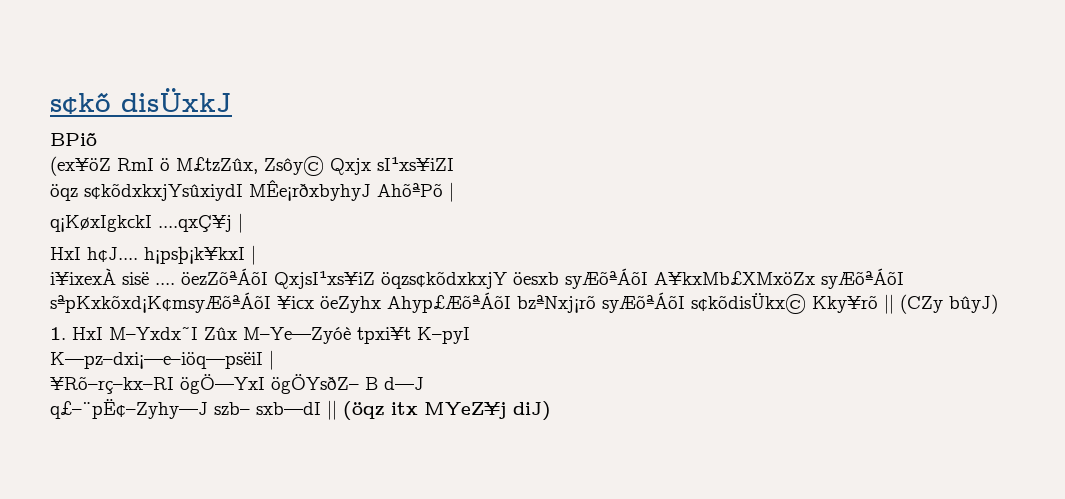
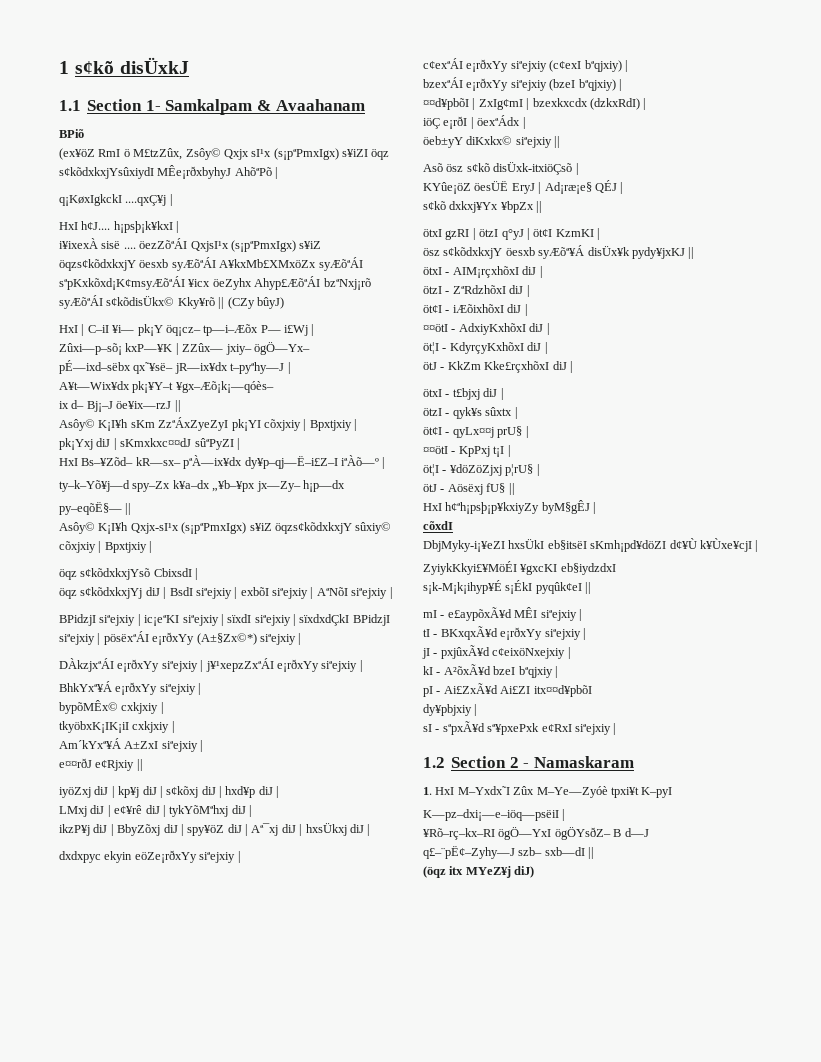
- s¢kõ disÜxkJ
+ 1 s¢kõ disÜxkJ
+ 1.1 Section 1- Samkalpam & Avaahanam
- (ex¥öZ RmI ö M£tzZûx, Zsôy© Qxjx sI¹xs¥iZI
- öqz s¢kõdxkxjYsûxiydI MÊe¡rðxbyhyJ AhõªPõ |
+ (ex¥öZ RmI ö M£tzZûx, Zsôy© Qxjx sI¹x (s¡pªPmxIgx) s¥iZI öqz s¢kõdxkxjYsûxiydI MÊe¡rðxbyhyJ AhõªPõ |
- i¥ixexÀ sisë .... öezZõªÁõI QxjsI¹xs¥iZ öqzs¢kõdxkxjY öesxb syÆõªÁõI A¥kxMb£XMxöZx syÆõªÁõI sªpKxkõxd¡K¢msyÆõªÁõI ¥icx öeZyhx Ahyp£ÆõªÁõI bzªNxj¡rõ syÆõªÁõI s¢kõdisÜkx© Kky¥rõ || (CZy bûyJ)
+ i¥ixexÀ sisë .... öezZõªÁI QxjsI¹x (s¡pªPmxIgx) s¥iZ öqzs¢kõdxkxjY öesxb syÆõªÁI A¥kxMb£XMxöZx syÆõªÁI sªpKxkõxd¡K¢msyÆõªÁI ¥icx öeZyhx Ahyp£ÆõªÁI bzªNxj¡rõ syÆõªÁI s¢kõdisÜkx© Kky¥rõ || (CZy bûyJ)
+ HxI | C–iI ¥i— pk¡Y öq¡cz– tp—i–Æõx P— i£Wj |
+ Zûxi—p–sõ¡ kxP—¥K | ZZûx— jxiy– ögÖ—Yx–
+ pÉ—ixd–sëbx qx˜¥së– jR—ix¥dx t–pyªhy—J |
+ A¥t—Wix¥dx pk¡¥Y–t ¥gx–Æõ¡k¡—qóès–
+ ix d– Bj¡–J öe¥ix—rzJ ||
+ Asôy© K¡I¥h sKm ZzªÁxZyeZyI pk¡YI cõxjxiy | Bpxtjxiy |
+ pk¡Yxj diJ | sKmxkxc¤¤dJ sûªPyZI |
+ HxI Bs–¥Zõd– kR—sx– pªÀ—ix¥dx dy¥p–qj—Ë–i£Z–I iªÀõ—º |
+ ty–k–Yõ¥j—d spy–Zx k¥a–dx „¥b–¥px jx—Zy– h¡p—dx
+ py–eqõË§— ||
+ Asôy© K¡I¥h Qxjx-sI¹x (s¡pªPmxIgx) s¥iZ öqzs¢kõdxkxjY sûxiy© cõxjxiy | Bpxtjxiy |
+ öqz s¢kõdxkxjYsõ CbixsdI |
+ öqz s¢kõdxkxjYj diJ | BsdI siªejxiy | exbõI siªejxiy | AªNõI siªejxiy |
+ BPidzjI siªejxiy | ic¡eªKI siªejxiy | sïxdI siªejxiy | sïxdxdÇkI BPidzjI siªejxiy | pösëxªÁI e¡rðxYy (A±§Zx©*) siªejxiy |
+ DÀkzjxªÁI e¡rðxYy siªejxiy | j¥¹xepzZxªÁI e¡rðxYy siªejxiy |
+ BhkYxª¥Á e¡rðxYy siªejxiy |
+ bypõMÊx© cxkjxiy |
+ tkyöbxK¡IK¡iI cxkjxiy |
+ Am´kYxª¥Á A±ZxI siªejxiy |
+ e¤¤rðJ e¢Rjxiy ||
+ iyöZxj diJ | kp¥j diJ | s¢kõxj diJ | hxd¥p diJ |
+ LMxj diJ | e¢¥rê diJ | tykYõMªhxj diJ |
+ ikzP¥j diJ | BbyZõxj diJ | spy¥öZ diJ | Aª¯xj diJ | hxsÜkxj diJ |
+ dxdxpyc ekyin eöZe¡rðxYy siªejxiy |
+ c¢exªÁI e¡rðxYy siªejxiy (c¢exI bªqjxiy) |
+ bzexªÁI e¡rðxYy siªejxiy (bzeI bªqjxiy) |
+ ¤¤d¥pbõI | ZxIg¢mI | bzexkxcdx (dzkxRdI) |
+ iöÇ e¡rðI | öexªÁdx |
+ öeb±yY diKxkx© siªejxiy ||
+ Asõ ösz s¢kõ disÜxk-itxiöÇsõ |
+ KYûe¡öZ öesÜË EryJ | Ad¡ræ¡e§ QÉJ |
+ s¢kõ dxkxj¥Yx ¥bpZx ||
+ ötxI gzRI | ötzI q°yJ | öt¢I KzmKI |
+ ösz s¢kõdxkxjY öesxb syÆõª¥Á disÜx¥k pydy¥jxKJ ||
+ ötxI - AIM¡rçxhõxI diJ |
+ ötzI - ZªRdzhõxI diJ |
+ öt¢I - iÆõixhõxI diJ |
+ ¤¤ötI - AdxiyKxhõxI diJ |
+ öt¦I - KdyrçyKxhõxI diJ |
+ ötJ - KkZm Kke£rçxhõxI diJ |
+ ötxI - t£bjxj diJ |
+ ötzI - qyk¥s sûxtx |
+ öt¢I - qyLx¤¤j prU§ |
+ ¤¤ötI - KpPxj t¡I |
+ öt¦I - ¥döZöZjxj p¦rU§ |
+ ötJ - Aösëxj fU§ ||
+ HxI h¢ªh¡psþ¡p¥kxiyZy byM§gÊJ |
+ cõxdI
+ DbjMyky-i¡¥eZI hxsÜkI eb§itsëI sKmh¡pd¥döZI d¢¥Ù k¥Ùxe¥cjI |
+ ZyiykKkyi£¥MöÉI ¥gxcKI eb§iydzdxI
+ s¡k-M¡k¡ihyp¥É s¡ÉkI pyqûk¢eI ||
+ mI - e£aypõxÃ¥d MÊI siªejxiy |
+ tI - BKxqxÃ¥d e¡rðxYy siªejxiy |
+ jI - pxjûxÃ¥d c¢eixöNxejxiy |
+ kI - A²õxÃ¥d bzeI bªqjxiy |
+ pI - Ai£ZxÃ¥d Ai£ZI itx¤¤d¥pbõI
+ dy¥pbjxiy |
+ sI - sªpxÃ¥d sª¥pxePxk e¢RxI siªejxiy |
+ 1.2 Section 2 - Namaskaram
- q£–¨pË¢–Zyhy—J szb– sxb—dI || (öqz itx MYeZ¥j diJ)
+ q£–¨pË¢–Zyhy—J szb– sxb—dI ||
+ (öqz itx MYeZ¥j diJ)

